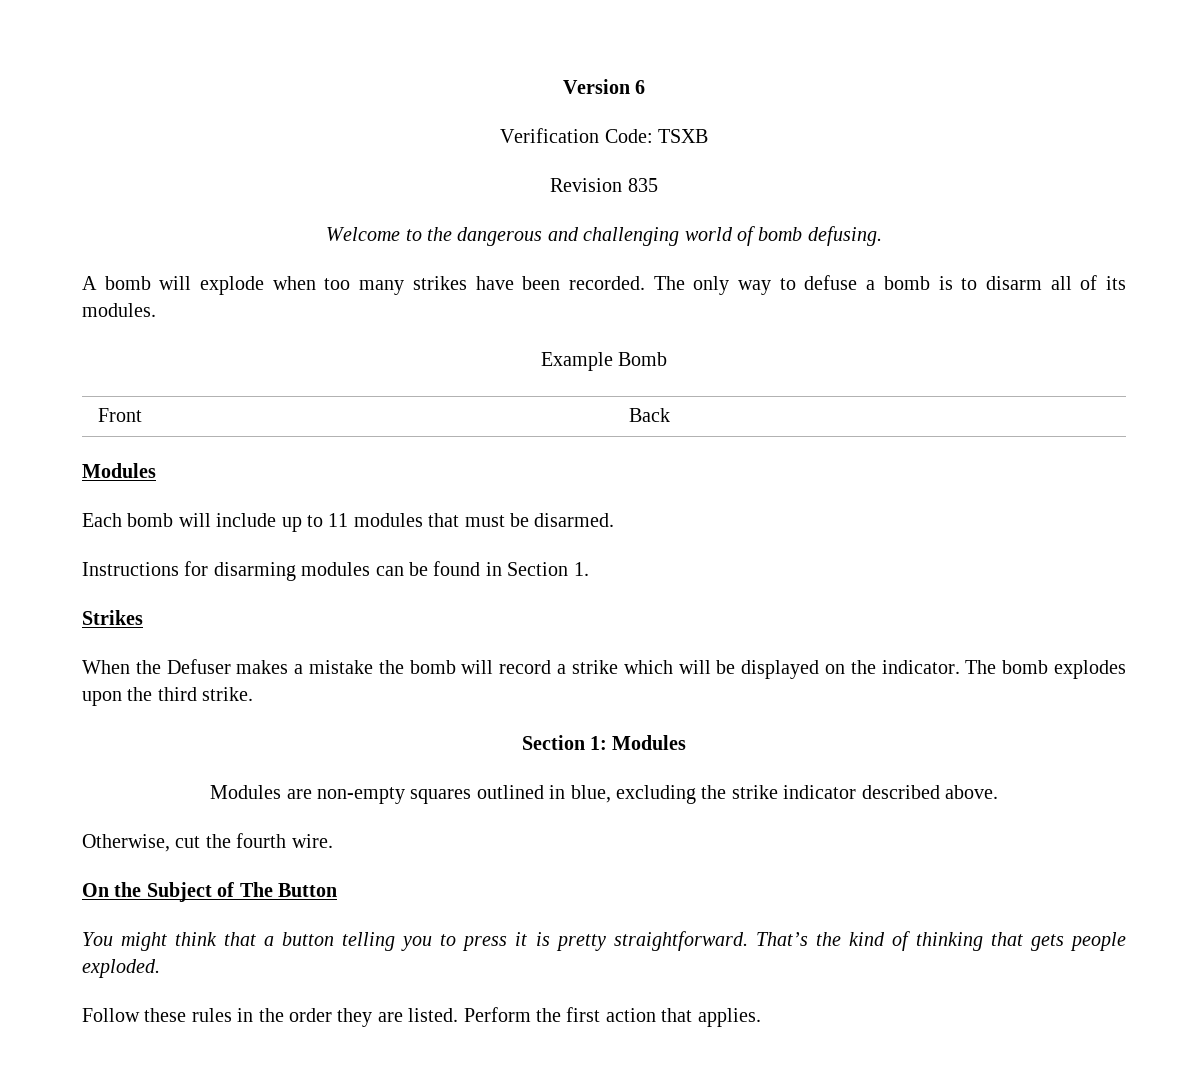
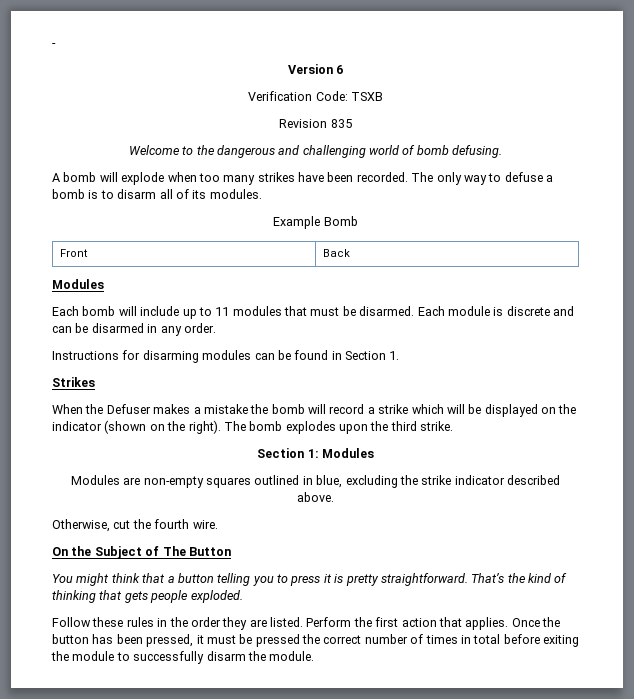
+ -
+ Each module is discrete and can be disarmed in any order.
- When the Defuser makes a mistake the bomb will record a strike which will be displayed on the indicator.
+ When the Defuser makes a mistake the bomb will record a strike which will be displayed on the indicator (shown on the right).
+ Once the button has been pressed, it must be pressed the correct number of times in total before exiting the module to successfully disarm the module.

